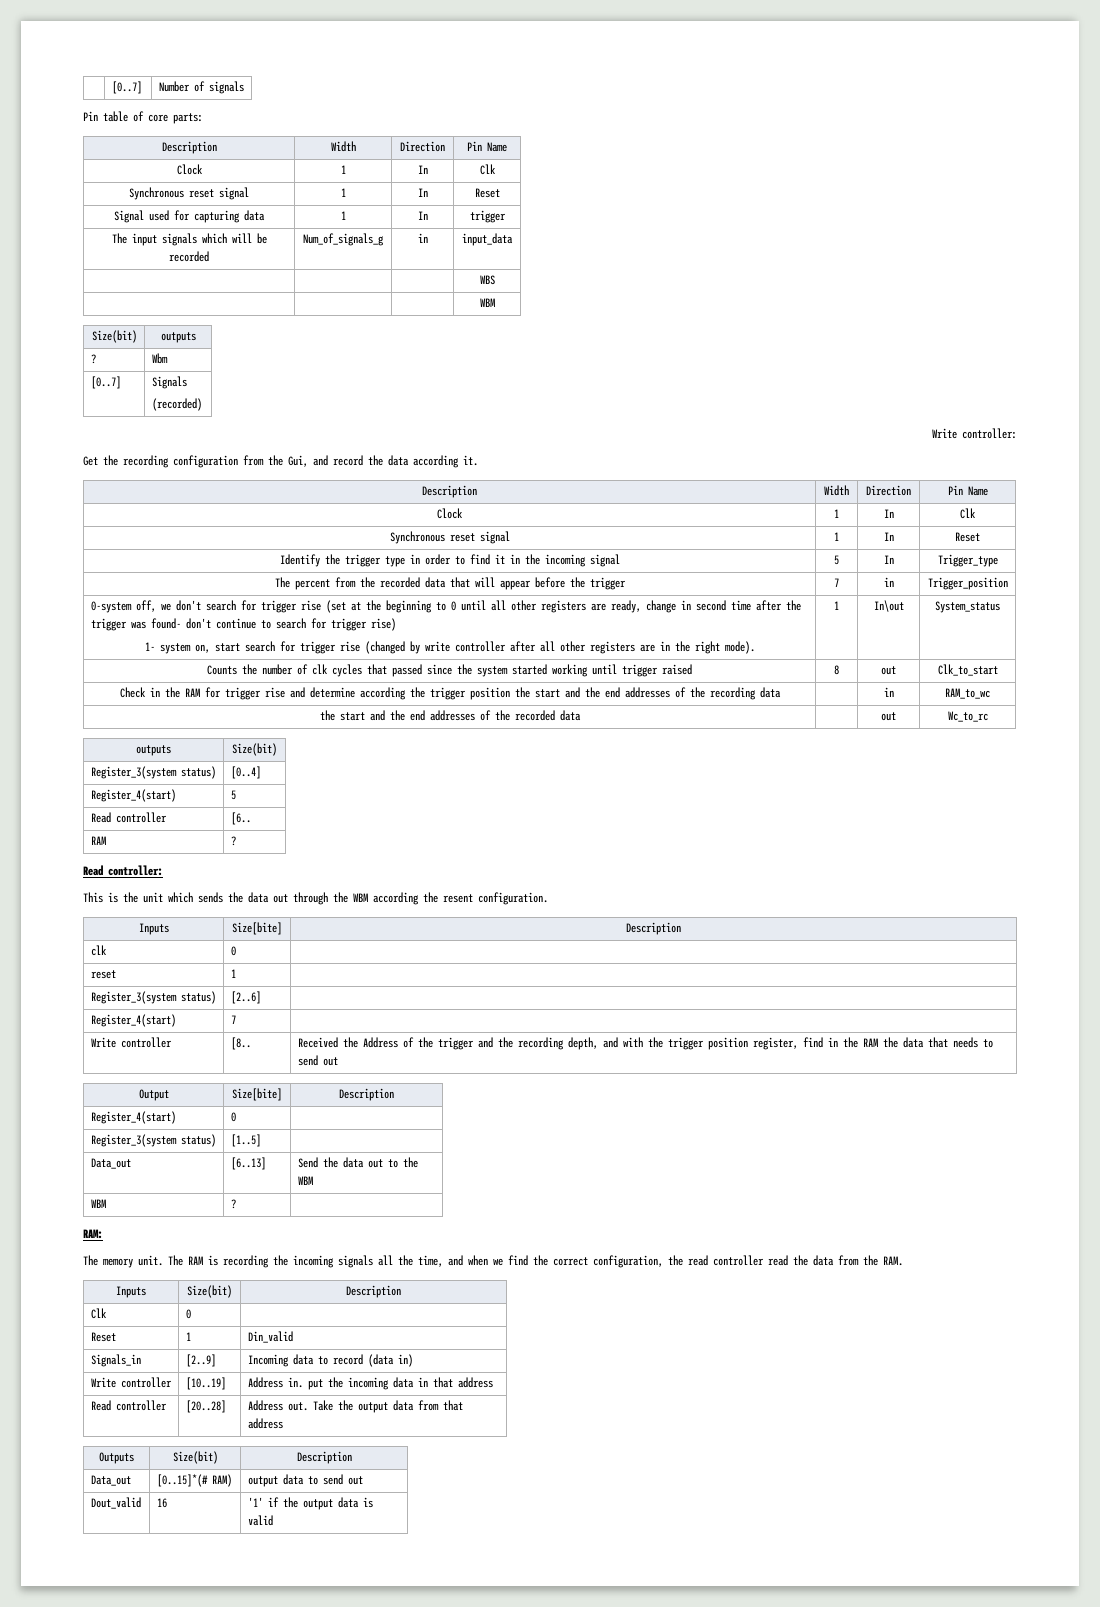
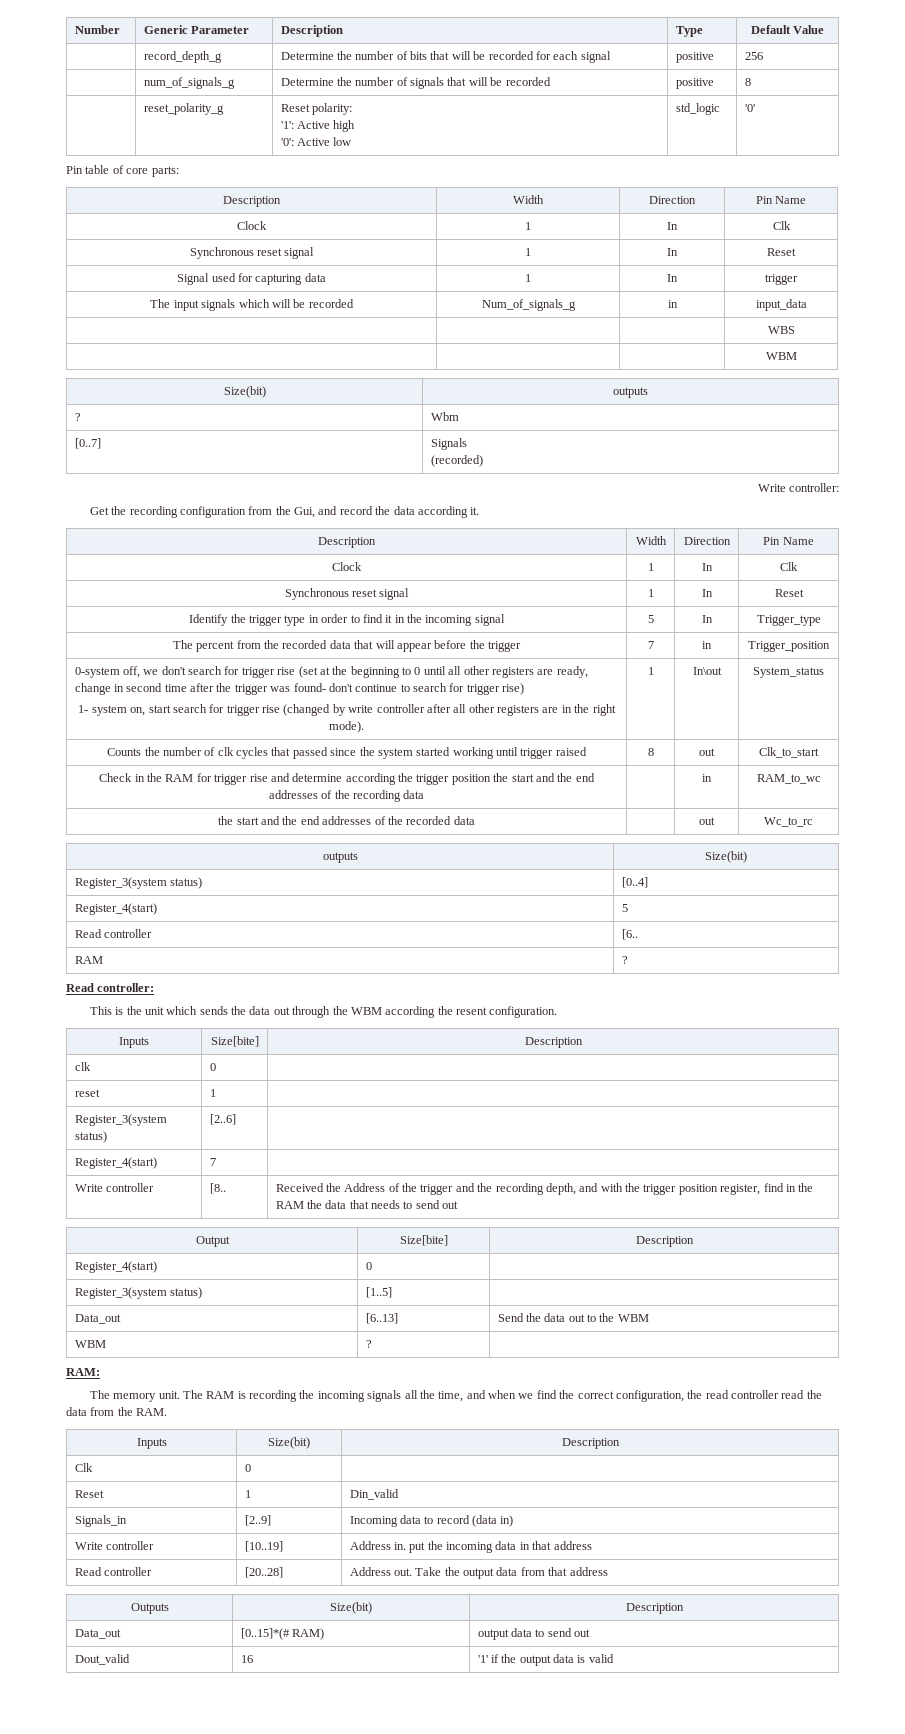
- | [0..7] | Number of signals
+ Number | Generic Parameter | Description | Type | Default Value
+ | record_depth_g | Determine the number of bits that will be recorded for each signal | positive | 256
+ | num_of_signals_g | Determine the number of signals that will be recorded | positive | 8
+ | reset_polarity_g | Reset polarity:
+ '1': Active high
+ '0': Active low | std_logic | '0'

